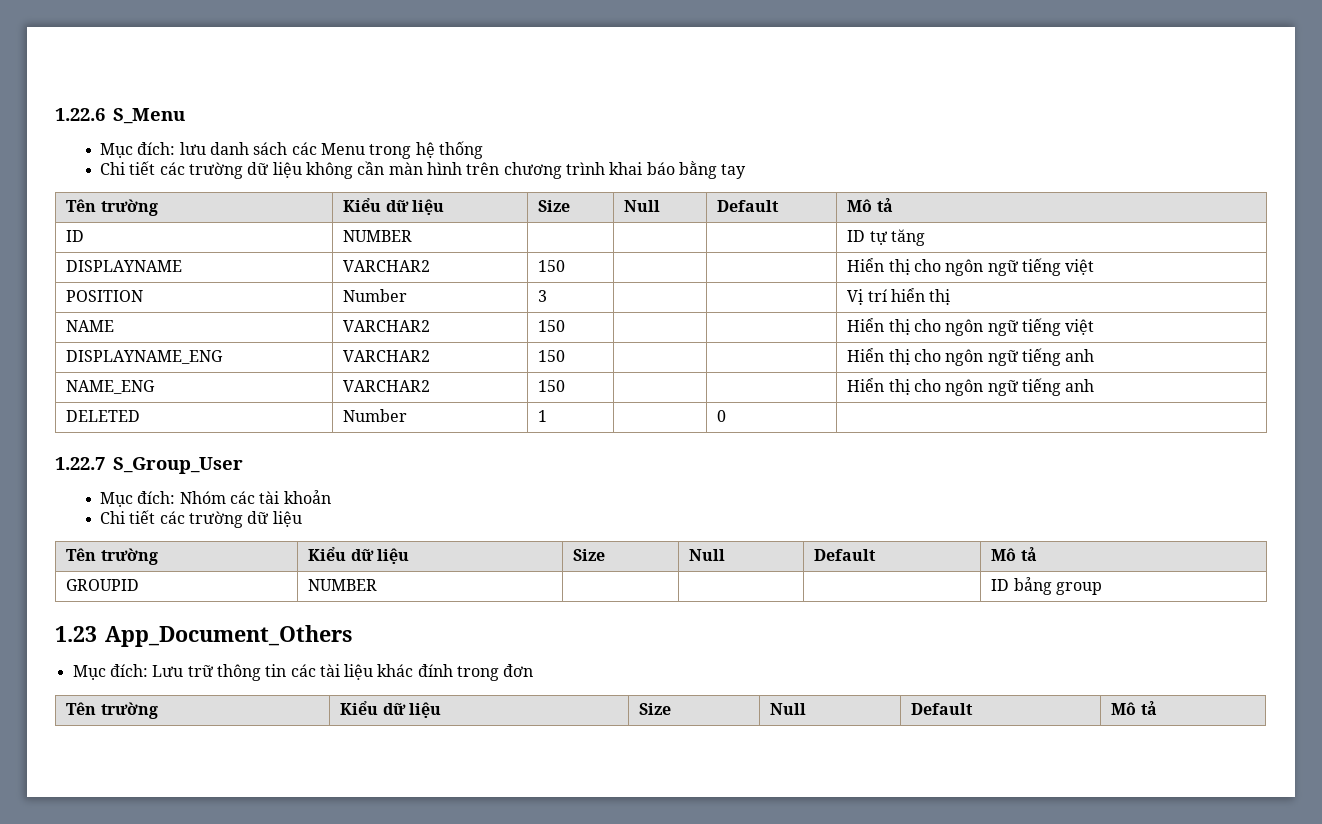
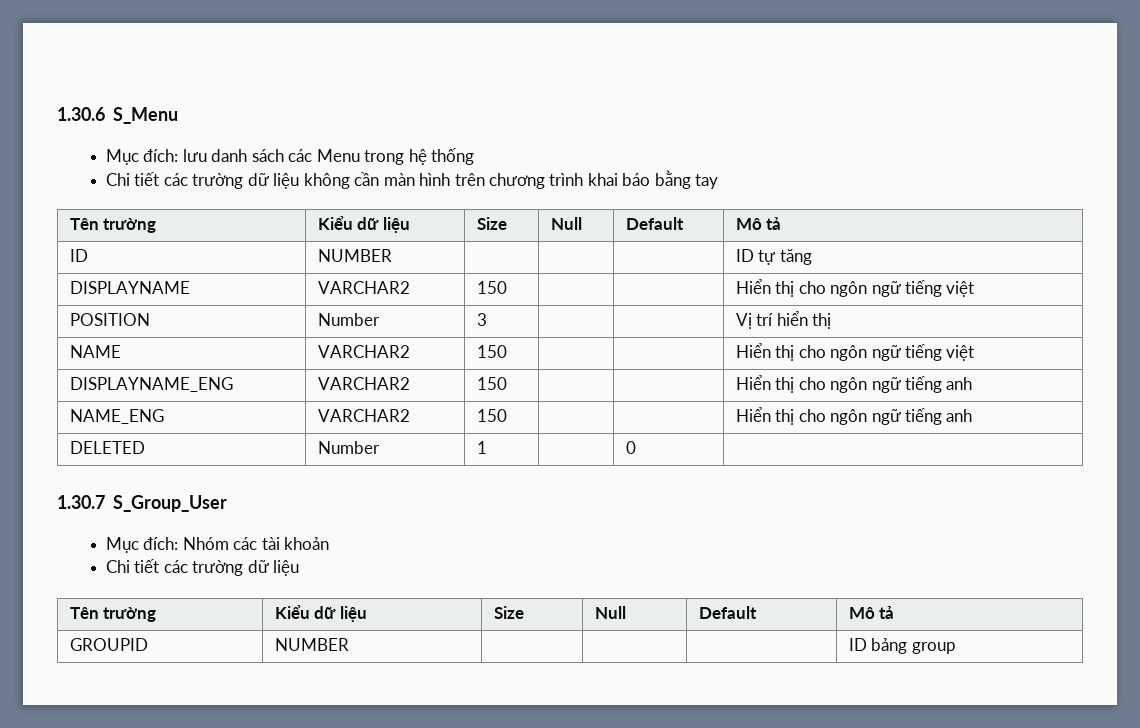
- 1.22.6 S_Menu
+ 1.30.6 S_Menu
- 1.22.7 S_Group_User
+ 1.30.7 S_Group_User
- 1.23 App_Document_Others
- Mục đích: Lưu trữ thông tin các tài liệu khác đính trong đơn
- Tên trường | Kiểu dữ liệu | Size | Null | Default | Mô tả

